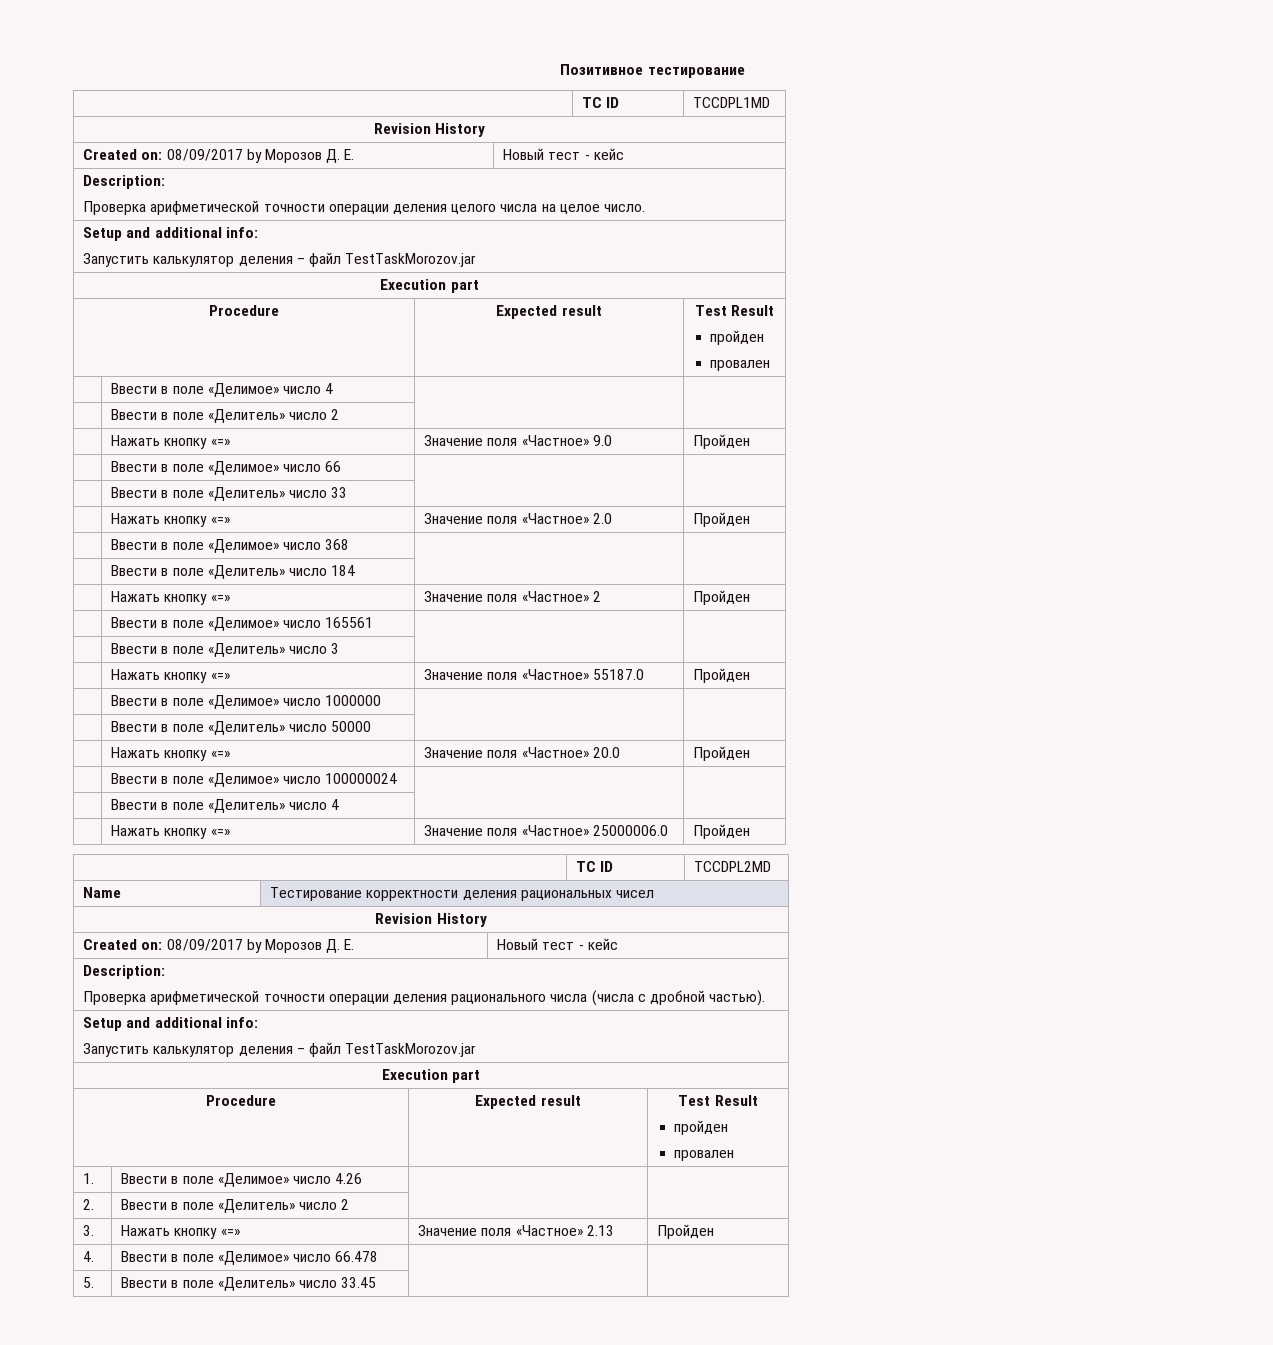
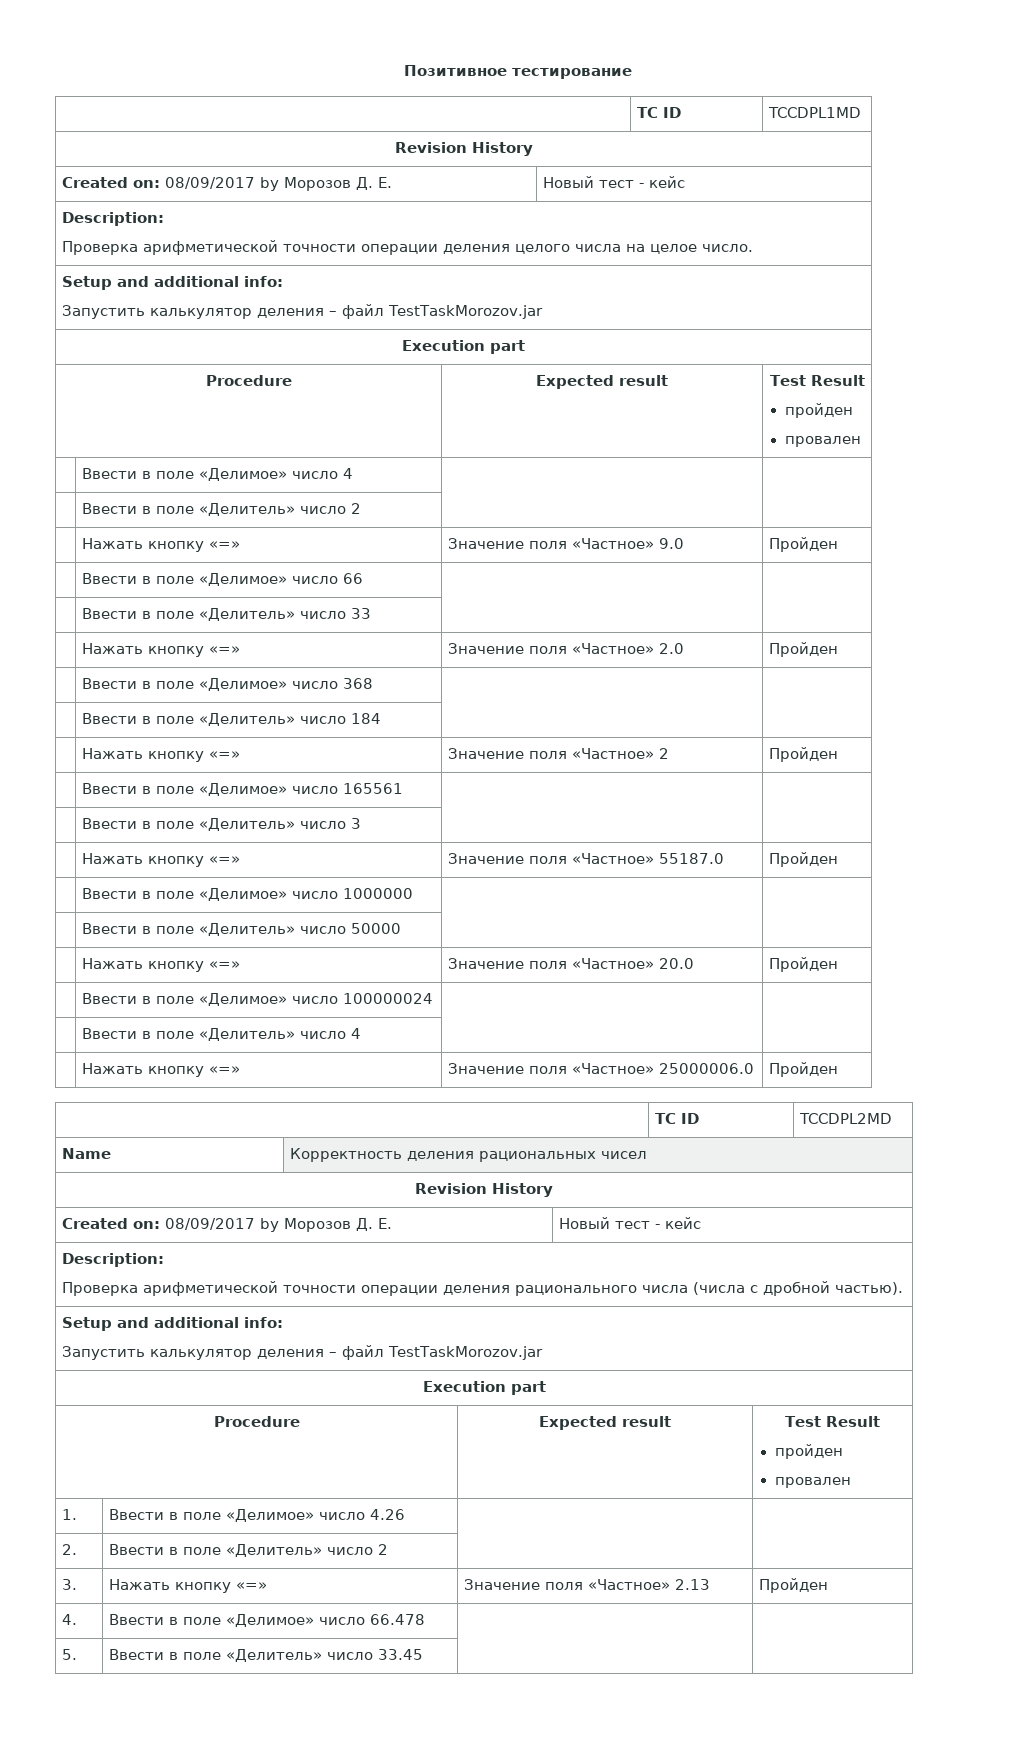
- Name | Тестирование корректности деления рациональных чисел
+ Name | Корректность деления рациональных чисел

